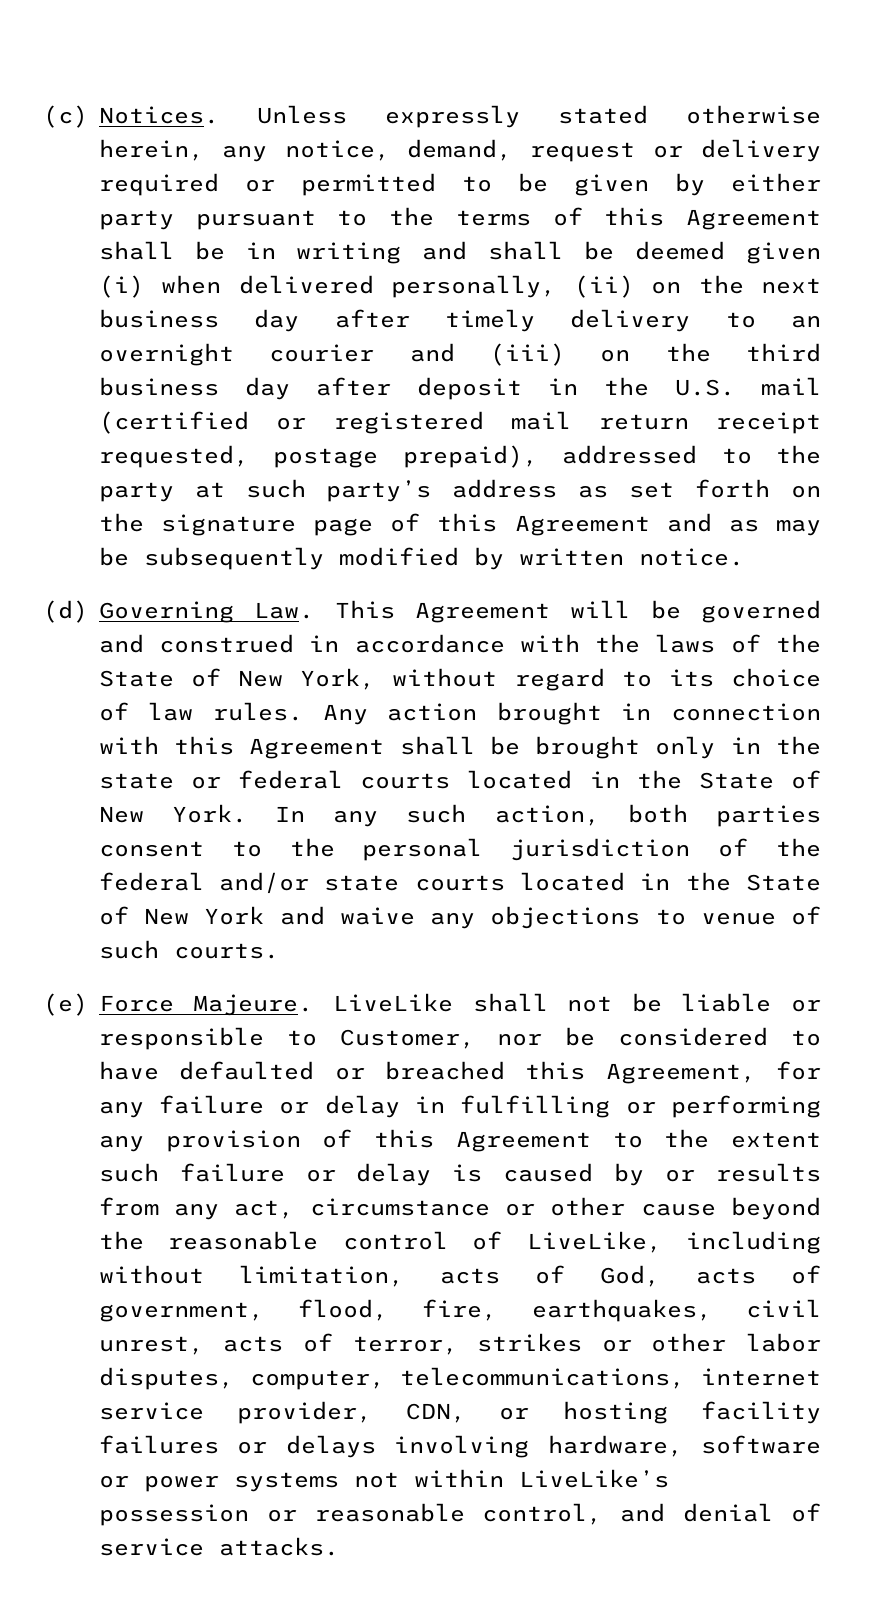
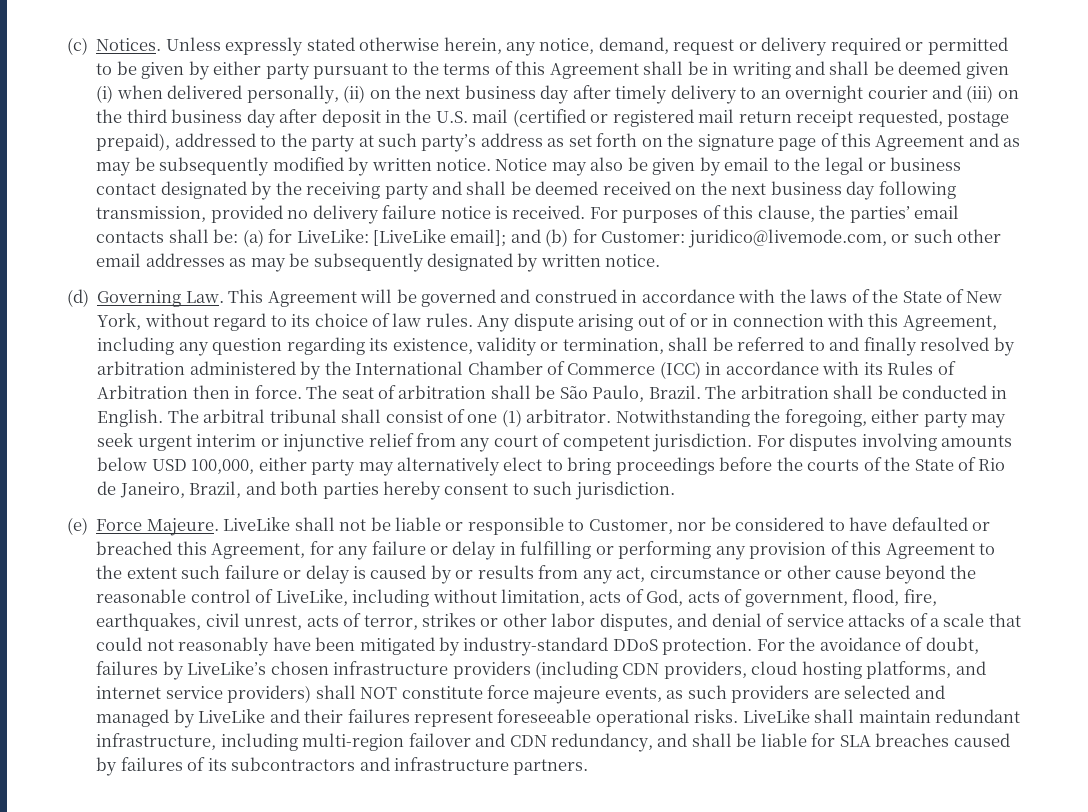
+ Notice may also be given by email to the legal or business contact designated by the receiving party and shall be deemed received on the next business day following transmission, provided no delivery failure notice is received. For purposes of this clause, the parties’ email contacts shall be: (a) for LiveLike: [LiveLike email]; and (b) for Customer: juridico@livemode.com, or such other email addresses as may be subsequently designated by written notice.
- Any action brought in connection with this Agreement shall be brought only in the state or federal courts located in the State of New York. In any such action, both parties consent to the personal jurisdiction of the federal and/or state courts located in the State of New York and waive any objections to venue of such courts.
+ Any dispute arising out of or in connection with this Agreement, including any question regarding its existence, validity or termination, shall be referred to and finally resolved by arbitration administered by the International Chamber of Commerce (ICC) in accordance with its Rules of Arbitration then in force. The seat of arbitration shall be São Paulo, Brazil. The arbitration shall be conducted in English. The arbitral tribunal shall consist of one (1) arbitrator. Notwithstanding the foregoing, either party may seek urgent interim or injunctive relief from any court of competent jurisdiction. For disputes involving amounts below USD 100,000, either party may alternatively elect to bring proceedings before the courts of the State of Rio de Janeiro, Brazil, and both parties hereby consent to such jurisdiction.
- LiveLike shall not be liable or responsible to Customer, nor be considered to have defaulted or breached this Agreement, for any failure or delay in fulfilling or performing any provision of this Agreement to the extent such failure or delay is caused by or results from any act, circumstance or other cause beyond the reasonable control of LiveLike, including without limitation, acts of God, acts of government, flood, fire, earthquakes, civil unrest, acts of terror, strikes or other labor disputes, computer, telecommunications, internet service provider, CDN, or hosting facility failures or delays involving hardware, software or power systems not within LiveLike’s possession or reasonable control, and denial of service attacks.
+ LiveLike shall not be liable or responsible to Customer, nor be considered to have defaulted or breached this Agreement, for any failure or delay in fulfilling or performing any provision of this Agreement to the extent such failure or delay is caused by or results from any act, circumstance or other cause beyond the reasonable control of LiveLike, including without limitation, acts of God, acts of government, flood, fire, earthquakes, civil unrest, acts of terror, strikes or other labor disputes, and denial of service attacks of a scale that could not reasonably have been mitigated by industry-standard DDoS protection. For the avoidance of doubt, failures by LiveLike’s chosen infrastructure providers (including CDN providers, cloud hosting platforms, and internet service providers) shall NOT constitute force majeure events, as such providers are selected and managed by LiveLike and their failures represent foreseeable operational risks. LiveLike shall maintain redundant infrastructure, including multi-region failover and CDN redundancy, and shall be liable for SLA breaches caused by failures of its subcontractors and infrastructure partners.

